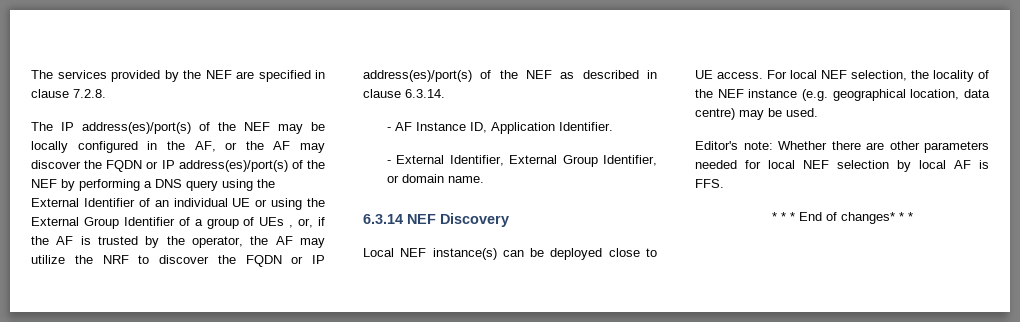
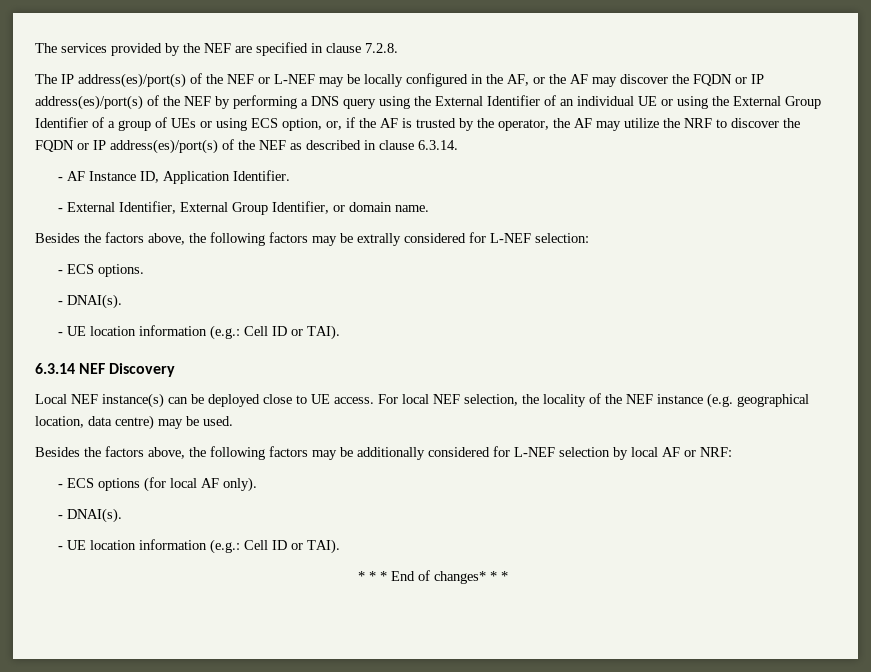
- The IP address(es)/port(s) of the NEF may be locally configured in the AF, or the AF may discover the FQDN or IP address(es)/port(s) of the NEF by performing a DNS query using the External Identifier of an individual UE or using the External Group Identifier of a group of UEs , or, if the AF is trusted by the operator, the AF may utilize the NRF to discover the FQDN or IP address(es)/port(s) of the NEF as described in clause 6.3.14.
+ The IP address(es)/port(s) of the NEF or L-NEF may be locally configured in the AF, or the AF may discover the FQDN or IP address(es)/port(s) of the NEF by performing a DNS query using the External Identifier of an individual UE or using the External Group Identifier of a group of UEs or using ECS option, or, if the AF is trusted by the operator, the AF may utilize the NRF to discover the FQDN or IP address(es)/port(s) of the NEF as described in clause 6.3.14.
+ Besides the factors above, the following factors may be extrally considered for L-NEF selection:
+ - ECS options.
+ - DNAI(s).
+ - UE location information (e.g.: Cell ID or TAI).
- Editor's note: Whether there are other parameters needed for local NEF selection by local AF is FFS.
+ Besides the factors above, the following factors may be additionally considered for L-NEF selection by local AF or NRF:
+ - ECS options (for local AF only).
+ - DNAI(s).
+ - UE location information (e.g.: Cell ID or TAI).

